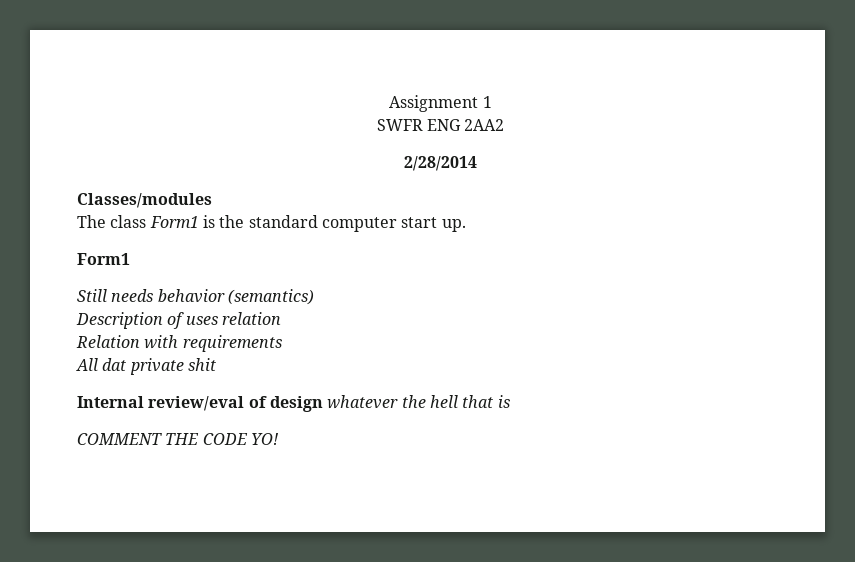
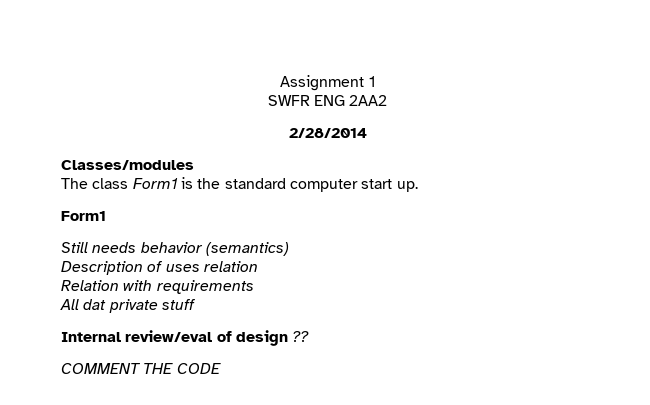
- All dat private shit
+ All dat private stuff
- Internal review/eval of design whatever the hell that is
+ Internal review/eval of design ??
- COMMENT THE CODE YO!
+ COMMENT THE CODE

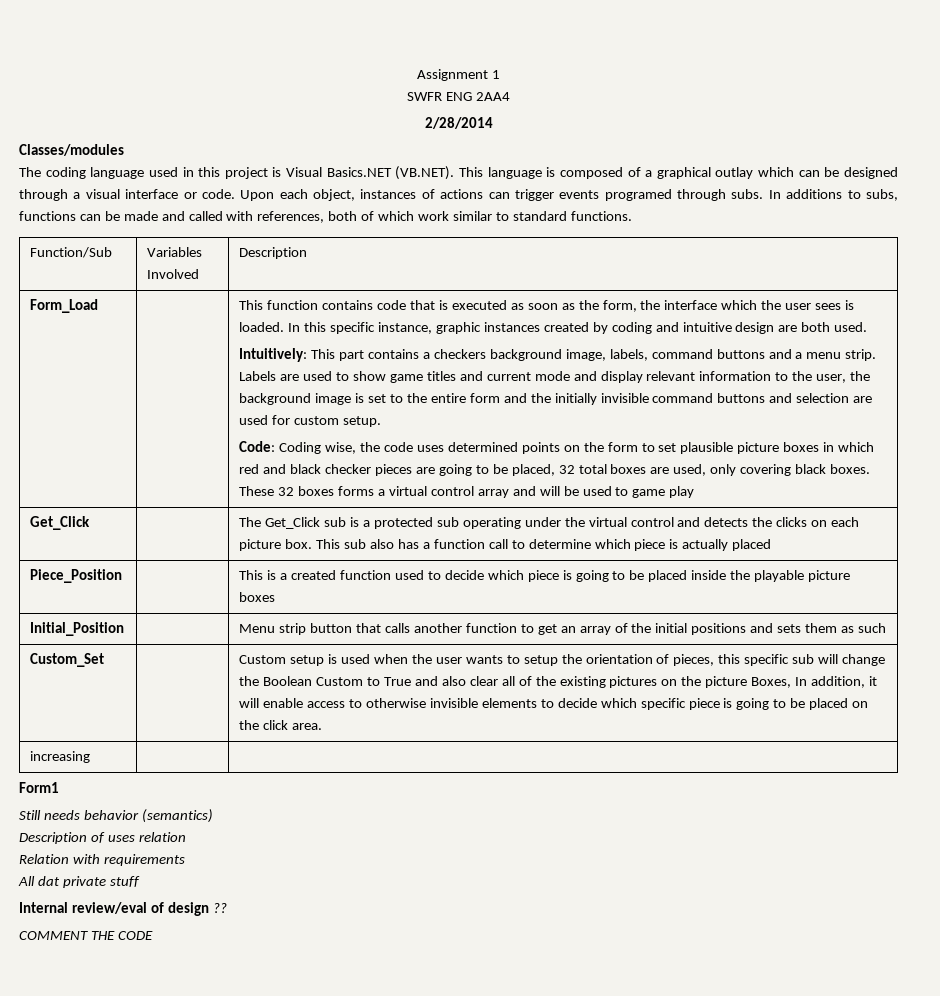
- SWFR ENG 2AA2
+ SWFR ENG 2AA4
- The class Form1 is the standard computer start up.
+ The coding language used in this project is Visual Basics.NET (VB.NET). This language is composed of a graphical outlay which can be designed through a visual interface or code. Upon each object, instances of actions can trigger events programed through subs. In additions to subs, functions can be made and called with references, both of which work similar to standard functions.
+ Function/Sub | Variables Involved | Description
+ Form_Load | | This function contains code that is executed as soon as the form, the interface which the user sees is loaded. In this specific instance, graphic instances created by coding and intuitive design are both used.
+ Intuitively: This part contains a checkers background image, labels, command buttons and a menu strip. Labels are used to show game titles and current mode and display relevant information to the user, the background image is set to the entire form and the initially invisible command buttons and selection are used for custom setup.
+ Code: Coding wise, the code uses determined points on the form to set plausible picture boxes in which red and black checker pieces are going to be placed, 32 total boxes are used, only covering black boxes. These 32 boxes forms a virtual control array and will be used to game play
+ Get_Click | | The Get_Click sub is a protected sub operating under the virtual control and detects the clicks on each picture box. This sub also has a function call to determine which piece is actually placed
+ Piece_Position | | This is a created function used to decide which piece is going to be placed inside the playable picture boxes
+ Initial_Position | | Menu strip button that calls another function to get an array of the initial positions and sets them as such
+ Custom_Set | | Custom setup is used when the user wants to setup the orientation of pieces, this specific sub will change the Boolean Custom to True and also clear all of the existing pictures on the picture Boxes, In addition, it will enable access to otherwise invisible elements to decide which specific piece is going to be placed on the click area.
+ increasing | |

